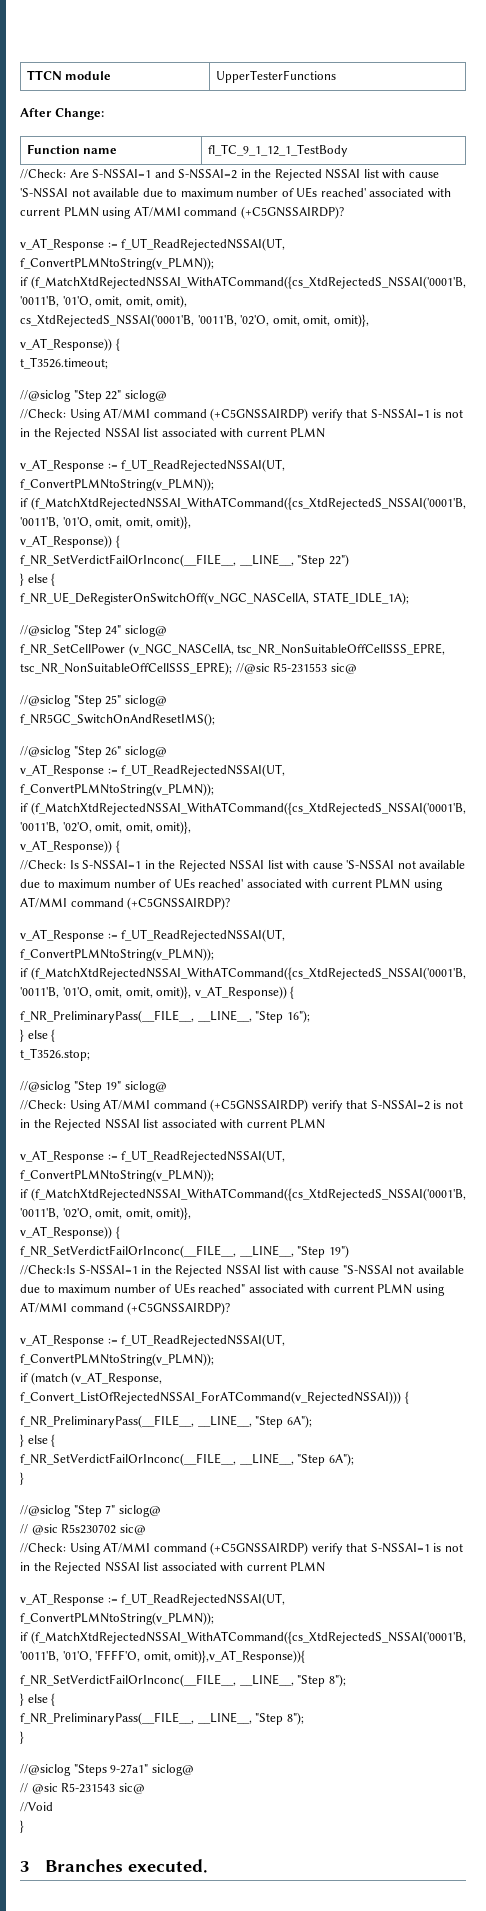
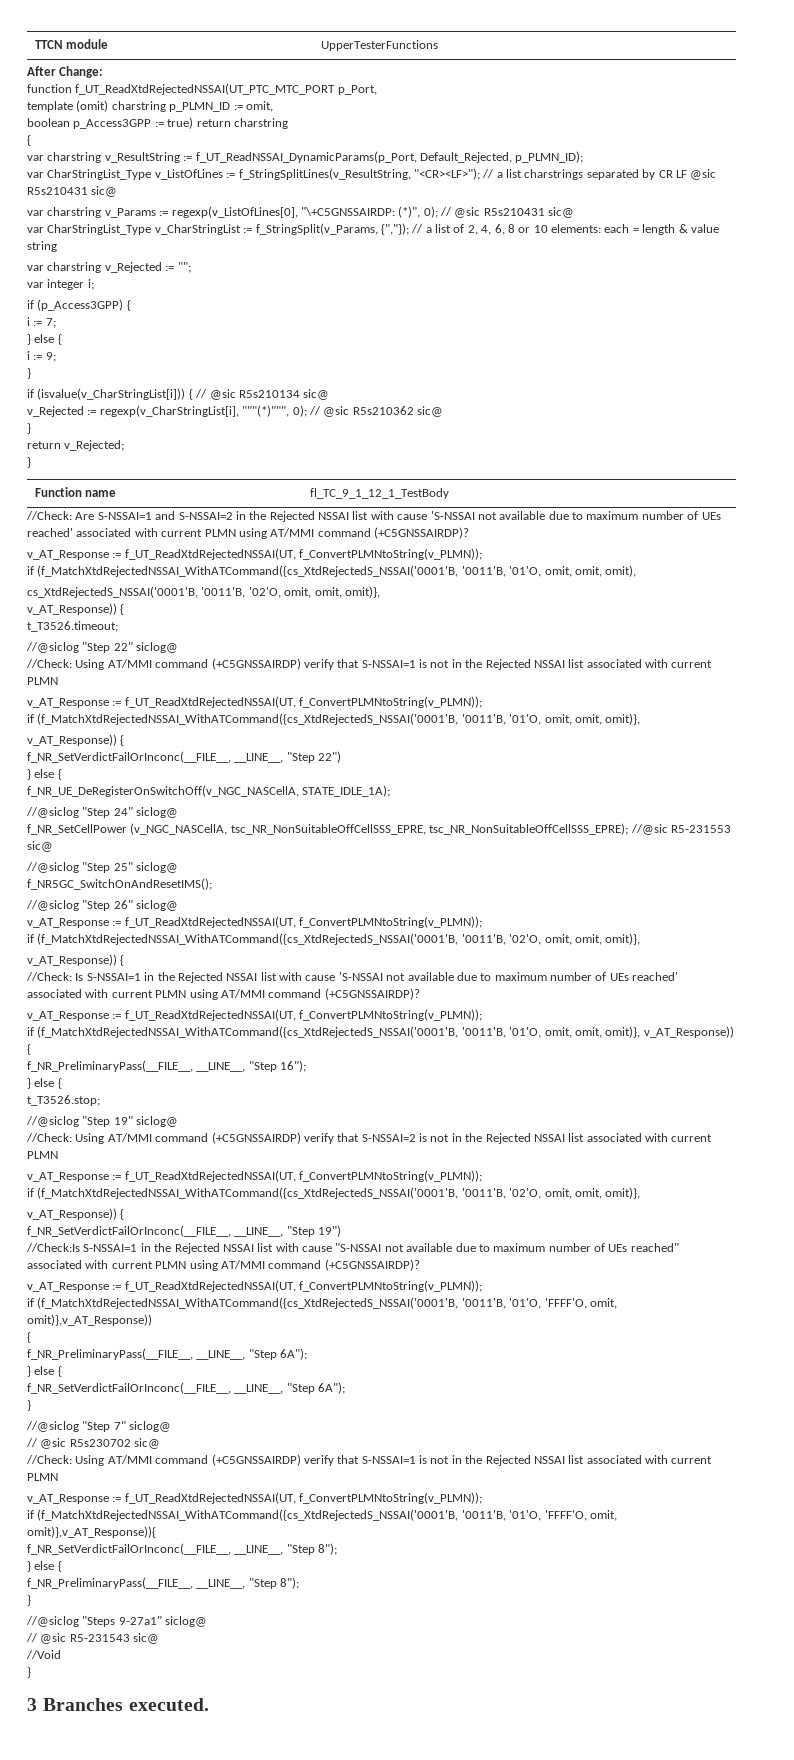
+ function f_UT_ReadXtdRejectedNSSAI(UT_PTC_MTC_PORT p_Port,
+ template (omit) charstring p_PLMN_ID := omit,
+ boolean p_Access3GPP := true) return charstring
+ {
+ var charstring v_ResultString := f_UT_ReadNSSAI_DynamicParams(p_Port, Default_Rejected, p_PLMN_ID);
+ var CharStringList_Type v_ListOfLines := f_StringSplitLines(v_ResultString, "<CR><LF>"); // a list charstrings separated by CR LF @sic R5s210431 sic@
+ var charstring v_Params := regexp(v_ListOfLines[0], "\+C5GNSSAIRDP: (*)", 0); // @sic R5s210431 sic@
+ var CharStringList_Type v_CharStringList := f_StringSplit(v_Params, {","}); // a list of 2, 4, 6, 8 or 10 elements: each = length & value string
+ var charstring v_Rejected := "";
+ var integer i;
+ if (p_Access3GPP) {
+ i := 7;
+ } else {
+ i := 9;
+ }
+ if (isvalue(v_CharStringList[i])) { // @sic R5s210134 sic@
+ v_Rejected := regexp(v_CharStringList[i], """(*)""", 0); // @sic R5s210362 sic@
+ }
+ return v_Rejected;
+ }
  //Check: Are S-NSSAI=1 and S-NSSAI=2 in the Rejected NSSAI list with cause 'S-NSSAI not available due to maximum number of UEs reached' associated with current PLMN using AT/MMI command (+C5GNSSAIRDP)?
- v_AT_Response := f_UT_ReadRejectedNSSAI(UT, f_ConvertPLMNtoString(v_PLMN));
+ v_AT_Response := f_UT_ReadXtdRejectedNSSAI(UT, f_ConvertPLMNtoString(v_PLMN));
  //@siclog "Step 22" siclog@
  //Check: Using AT/MMI command (+C5GNSSAIRDP) verify that S-NSSAI=1 is not in the Rejected NSSAI list associated with current PLMN
- v_AT_Response := f_UT_ReadRejectedNSSAI(UT, f_ConvertPLMNtoString(v_PLMN));
+ v_AT_Response := f_UT_ReadXtdRejectedNSSAI(UT, f_ConvertPLMNtoString(v_PLMN));
  //@siclog "Step 26" siclog@
- v_AT_Response := f_UT_ReadRejectedNSSAI(UT, f_ConvertPLMNtoString(v_PLMN));
+ v_AT_Response := f_UT_ReadXtdRejectedNSSAI(UT, f_ConvertPLMNtoString(v_PLMN));
  //Check: Is S-NSSAI=1 in the Rejected NSSAI list with cause 'S-NSSAI not available due to maximum number of UEs reached' associated with current PLMN using AT/MMI command (+C5GNSSAIRDP)?
- v_AT_Response := f_UT_ReadRejectedNSSAI(UT, f_ConvertPLMNtoString(v_PLMN));
+ v_AT_Response := f_UT_ReadXtdRejectedNSSAI(UT, f_ConvertPLMNtoString(v_PLMN));
  //Check: Using AT/MMI command (+C5GNSSAIRDP) verify that S-NSSAI=2 is not in the Rejected NSSAI list associated with current PLMN
- v_AT_Response := f_UT_ReadRejectedNSSAI(UT, f_ConvertPLMNtoString(v_PLMN));
+ v_AT_Response := f_UT_ReadXtdRejectedNSSAI(UT, f_ConvertPLMNtoString(v_PLMN));
  //Check:Is S-NSSAI=1 in the Rejected NSSAI list with cause "S-NSSAI not available due to maximum number of UEs reached" associated with current PLMN using AT/MMI command (+C5GNSSAIRDP)?
- v_AT_Response := f_UT_ReadRejectedNSSAI(UT, f_ConvertPLMNtoString(v_PLMN));
- if (match (v_AT_Response, f_Convert_ListOfRejectedNSSAI_ForATCommand(v_RejectedNSSAI))) {
+ v_AT_Response := f_UT_ReadXtdRejectedNSSAI(UT, f_ConvertPLMNtoString(v_PLMN));
+ if (f_MatchXtdRejectedNSSAI_WithATCommand({cs_XtdRejectedS_NSSAI('0001'B, '0011'B, '01'O, 'FFFF'O, omit, omit)},v_AT_Response))
+ {
  // @sic R5s230702 sic@
  //Check: Using AT/MMI command (+C5GNSSAIRDP) verify that S-NSSAI=1 is not in the Rejected NSSAI list associated with current PLMN
- v_AT_Response := f_UT_ReadRejectedNSSAI(UT, f_ConvertPLMNtoString(v_PLMN));
+ v_AT_Response := f_UT_ReadXtdRejectedNSSAI(UT, f_ConvertPLMNtoString(v_PLMN));

